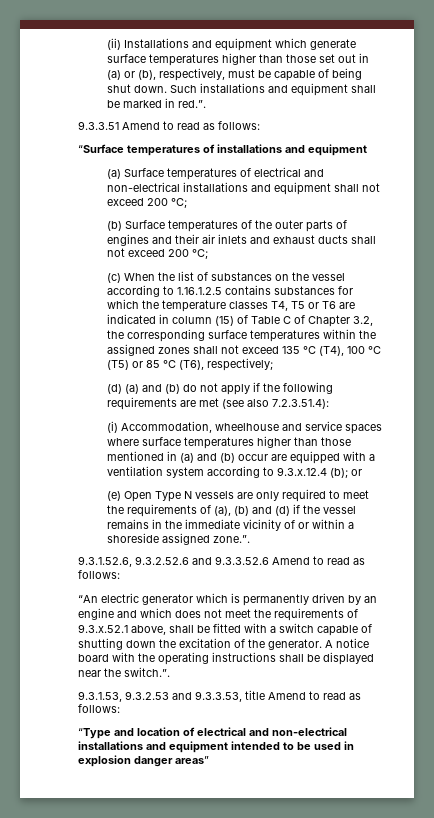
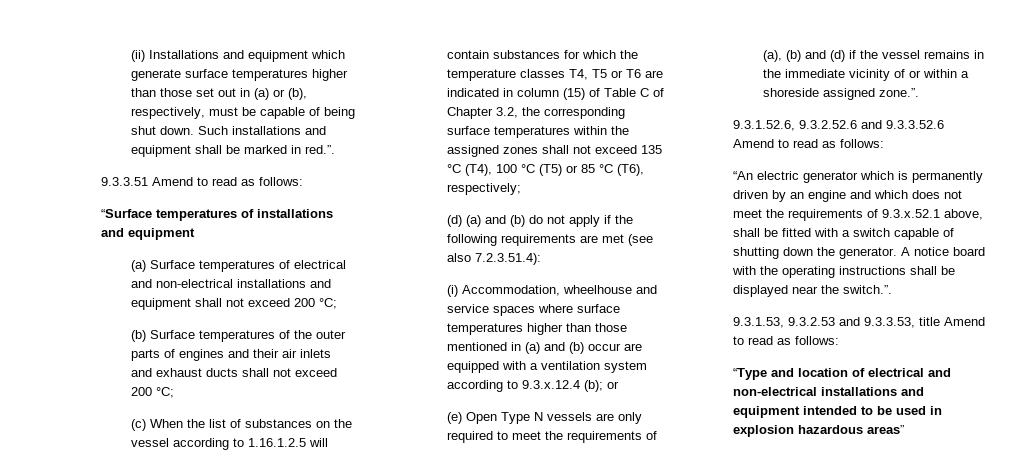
- (c) When the list of substances on the vessel according to 1.16.1.2.5 contains substances for which the temperature classes T4, T5 or T6 are indicated in column (15) of Table C of Chapter 3.2, the corresponding surface temperatures within the assigned zones shall not exceed 135 °C (T4), 100 °C (T5) or 85 °C (T6), respectively;
+ (c) When the list of substances on the vessel according to 1.16.1.2.5 will contain substances for which the temperature classes T4, T5 or T6 are indicated in column (15) of Table C of Chapter 3.2, the corresponding surface temperatures within the assigned zones shall not exceed 135 °C (T4), 100 °C (T5) or 85 °C (T6), respectively;
- “An electric generator which is permanently driven by an engine and which does not meet the requirements of 9.3.x.52.1 above, shall be fitted with a switch capable of shutting down the excitation of the generator.
+ “An electric generator which is permanently driven by an engine and which does not meet the requirements of 9.3.x.52.1 above, shall be fitted with a switch capable of shutting down the generator.
- “Type and location of electrical and non-electrical installations and equipment intended to be used in explosion danger areas”
+ “Type and location of electrical and non-electrical installations and equipment intended to be used in explosion hazardous areas”

